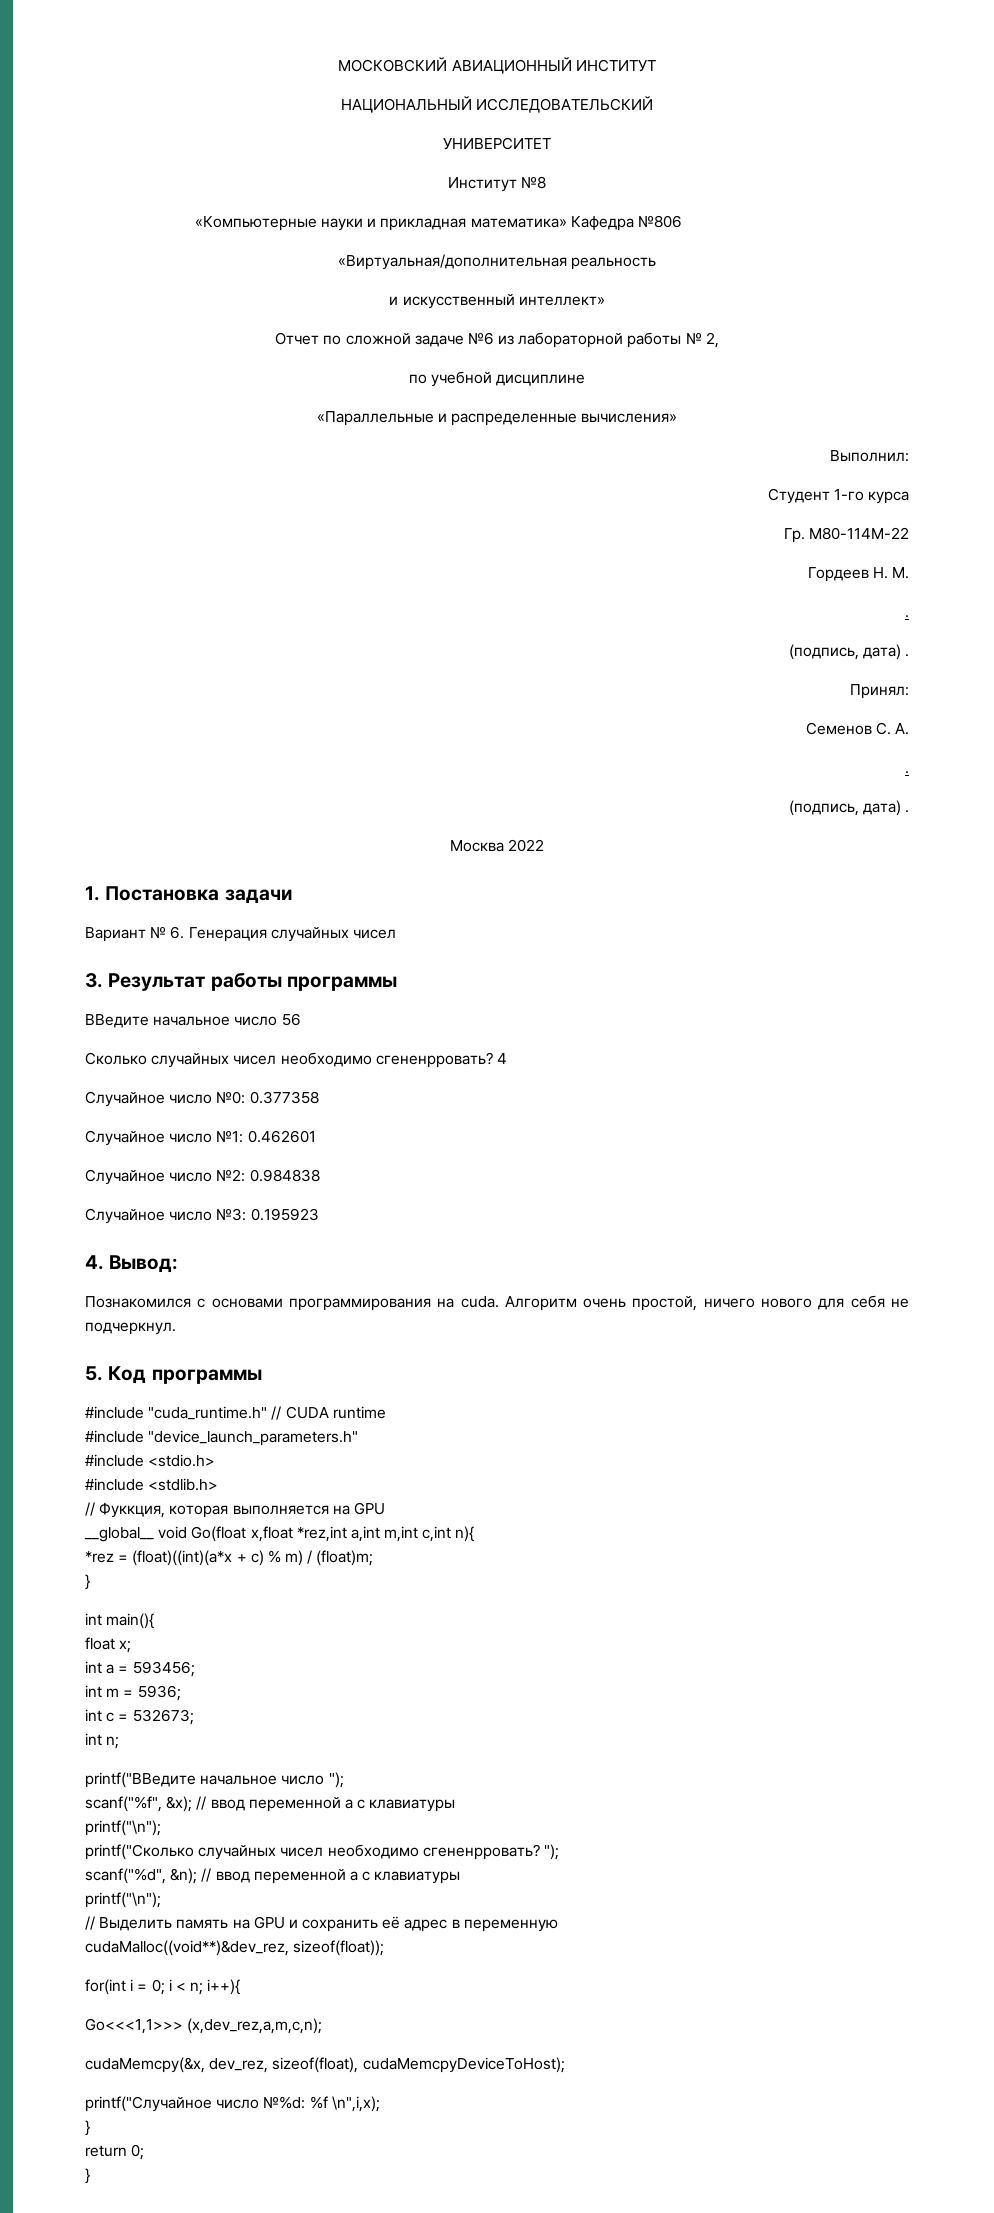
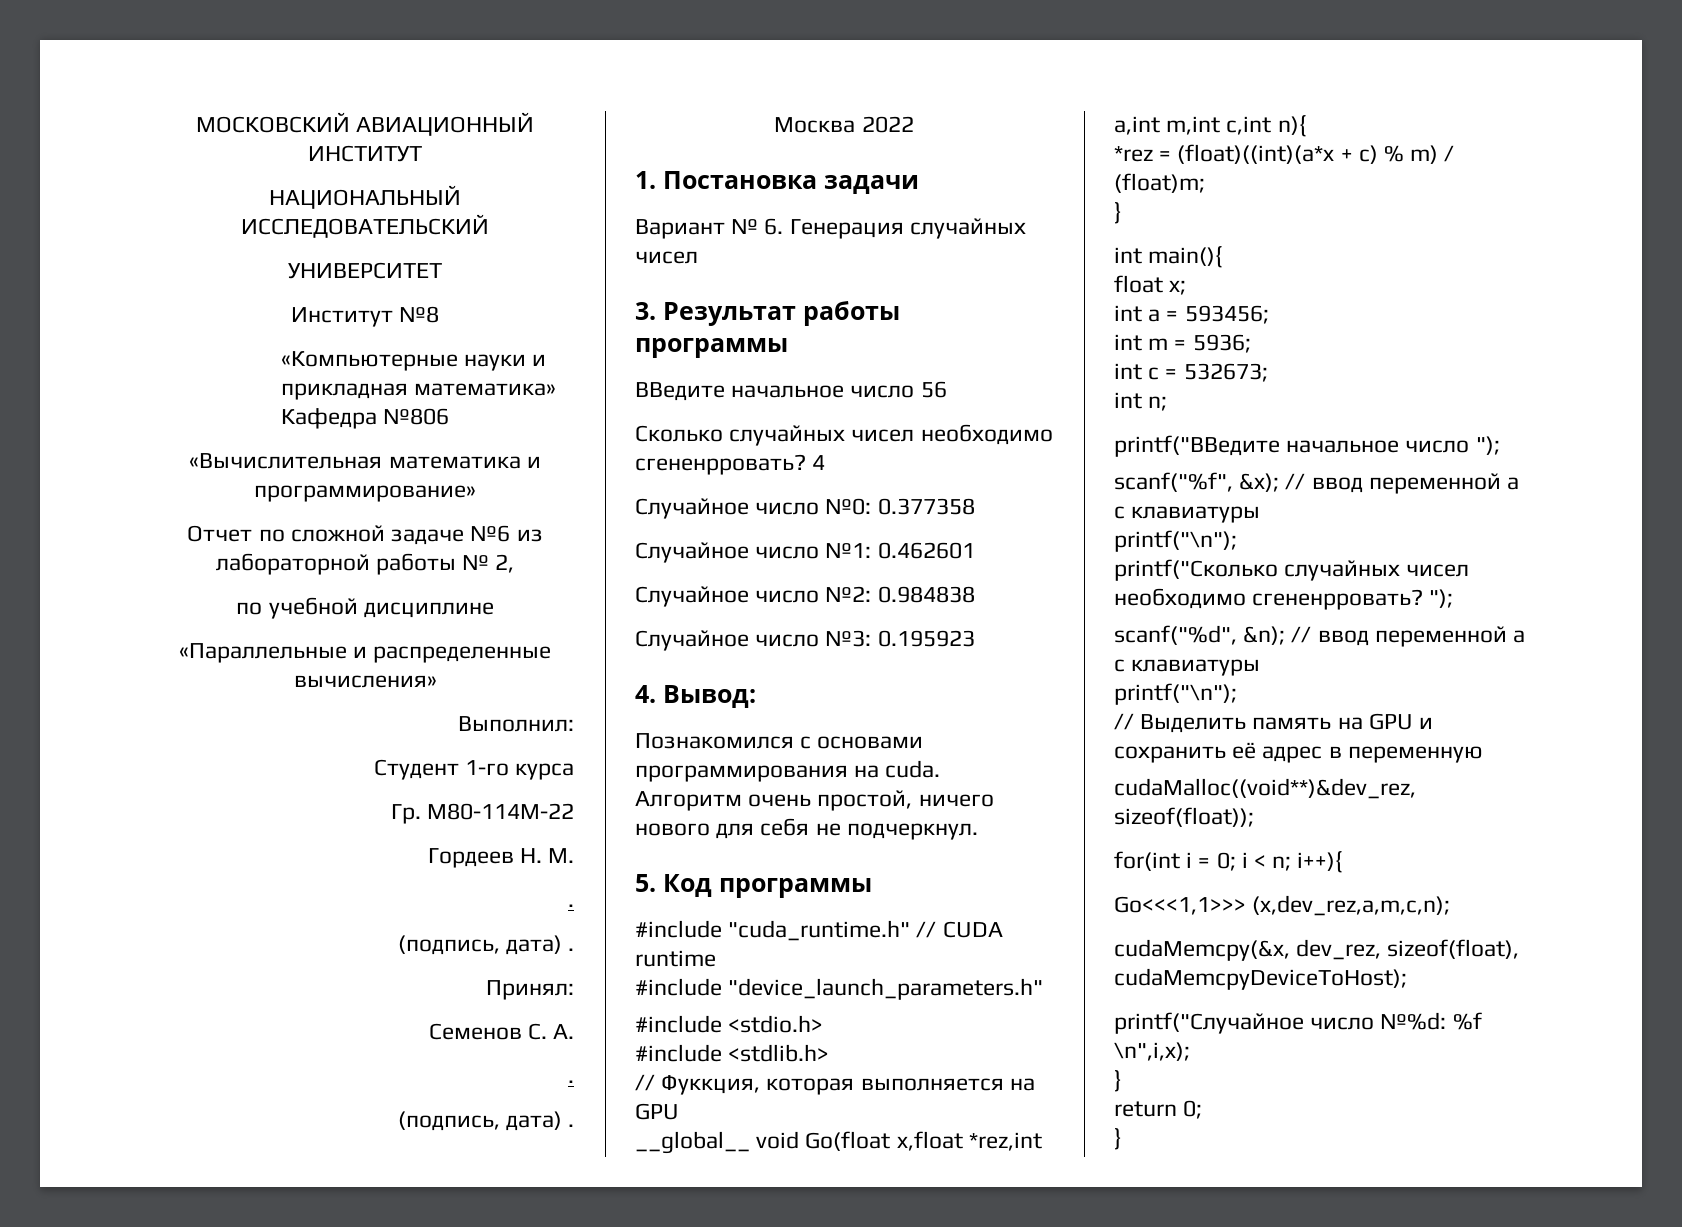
- «Виртуальная/дополнительная реальность
- и искусственный интеллект»
+ «Вычислительная математика и программирование»

